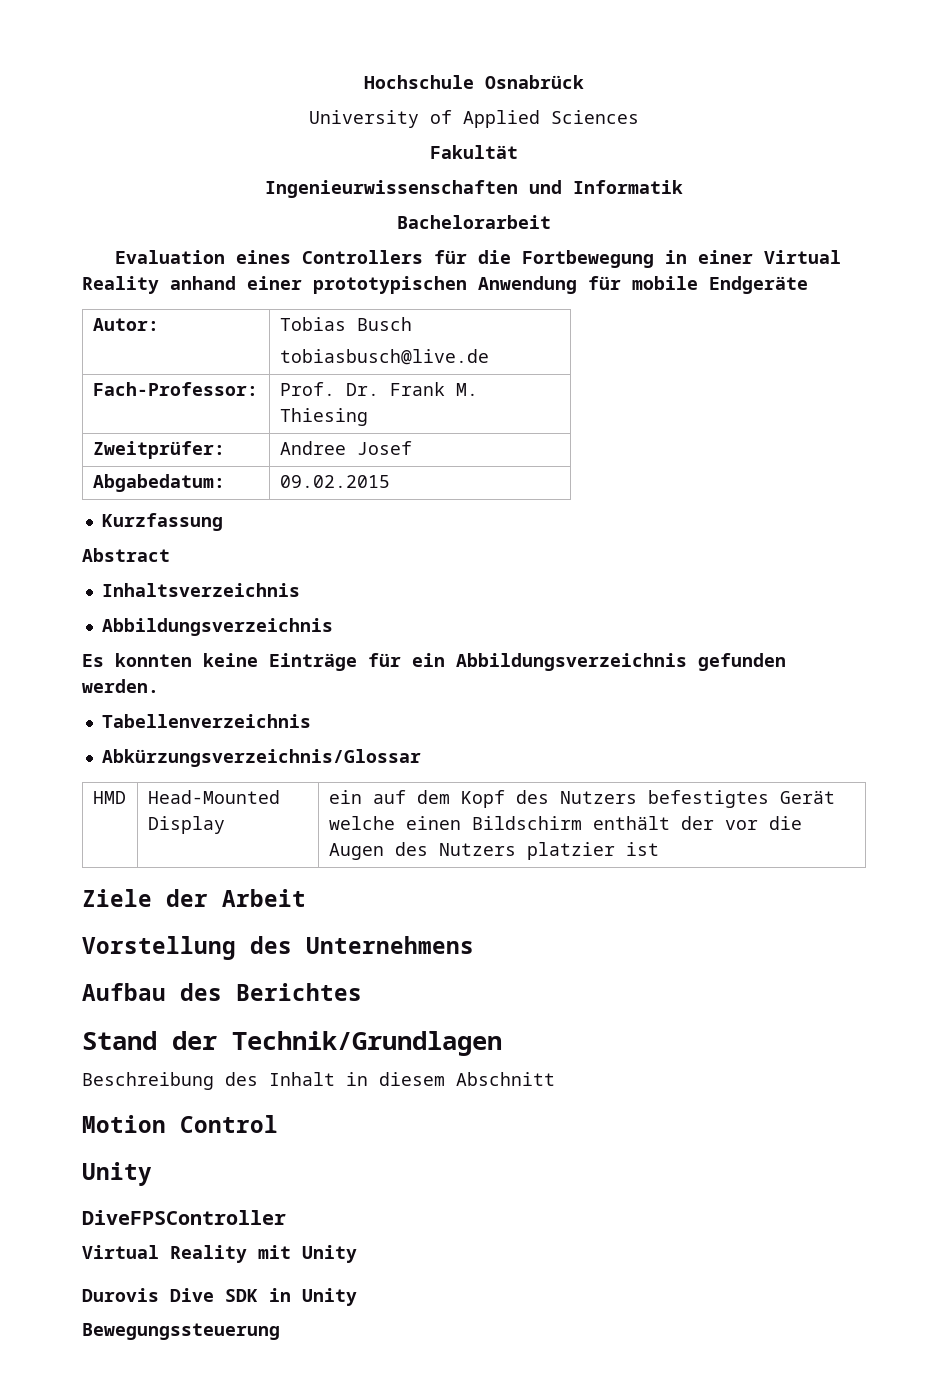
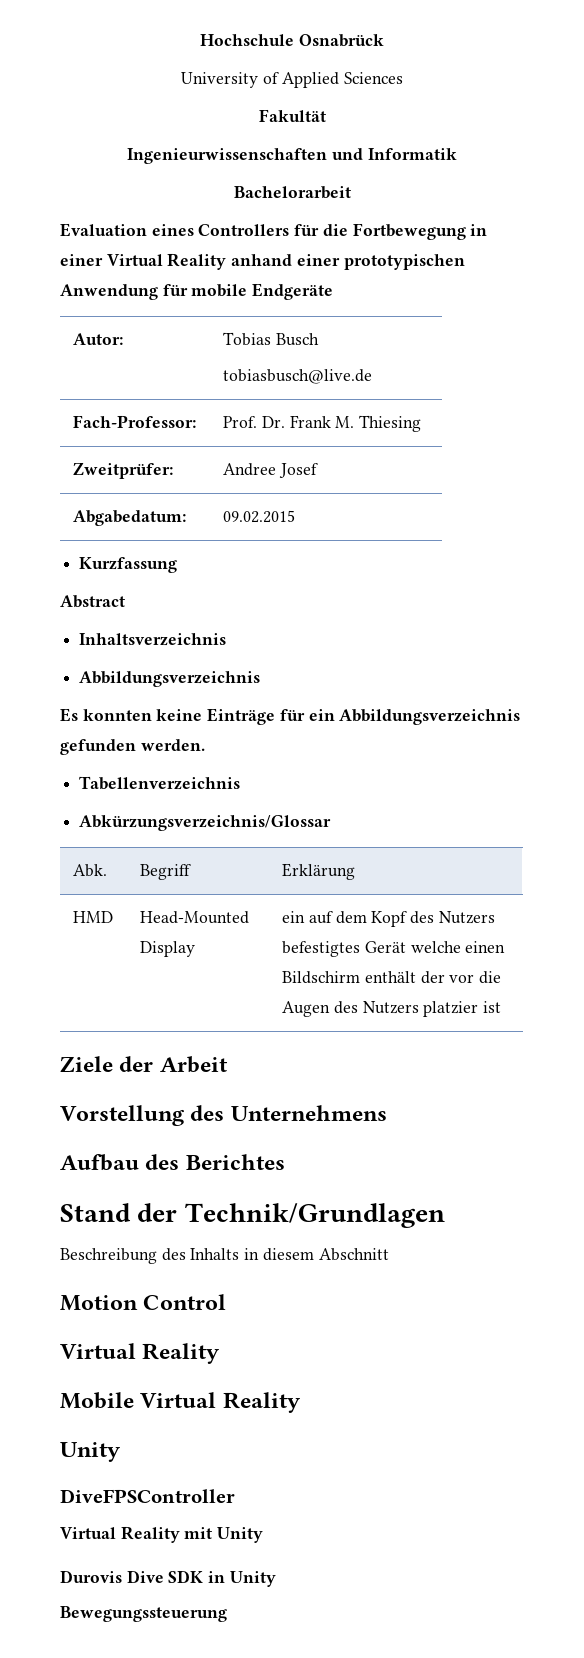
+ Abk. | Begriff | Erklärung
- Beschreibung des Inhalt in diesem Abschnitt
+ Beschreibung des Inhalts in diesem Abschnitt
  Motion Control
+ Virtual Reality
+ Mobile Virtual Reality

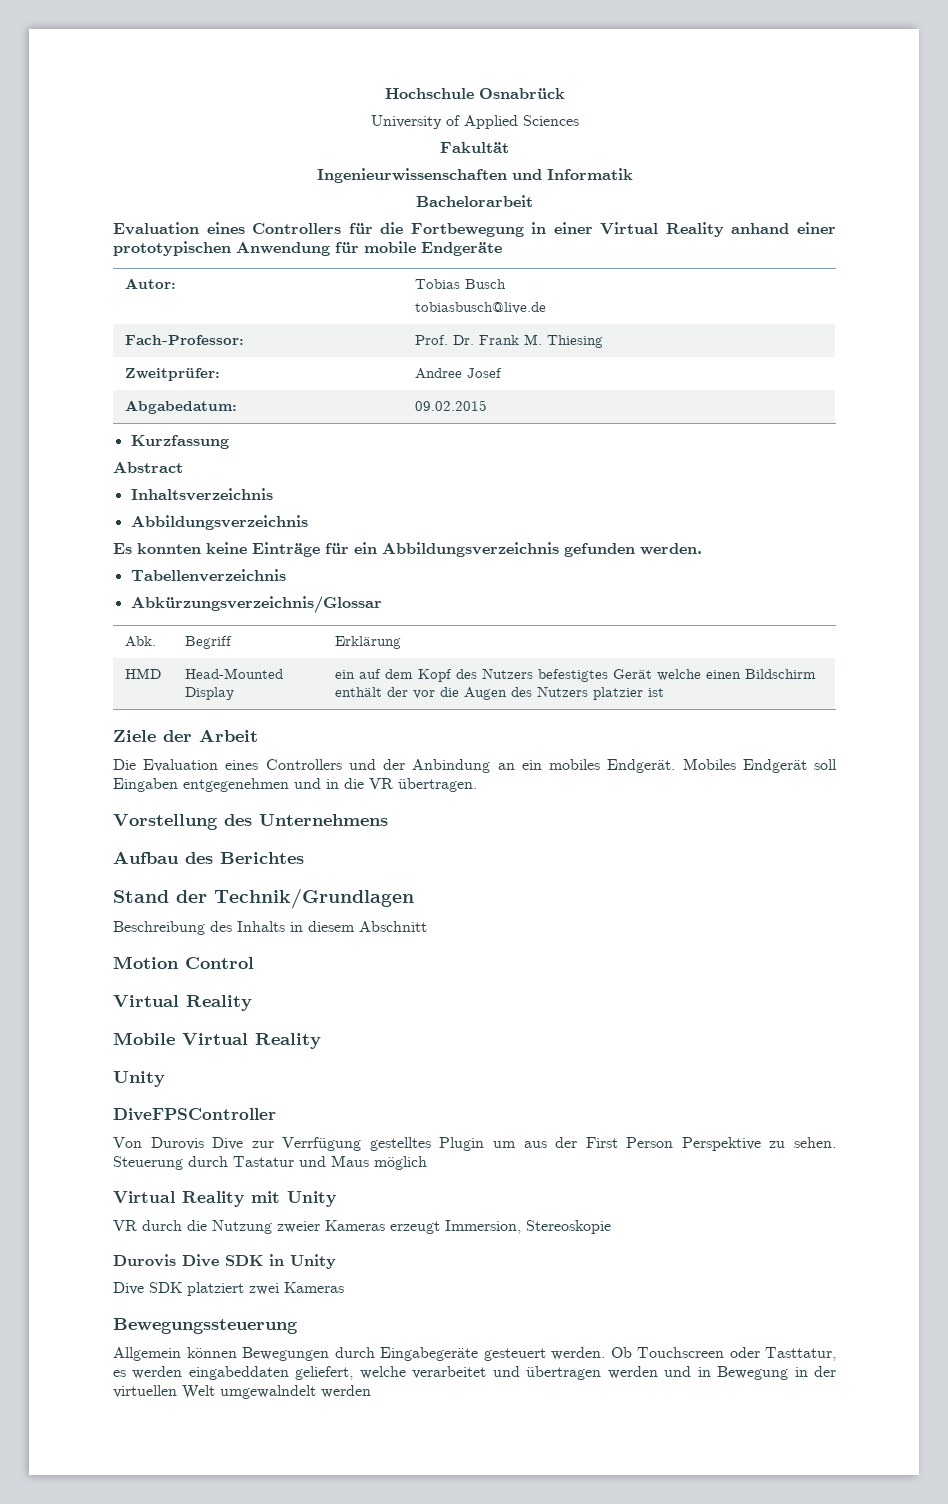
+ Die Evaluation eines Controllers und der Anbindung an ein mobiles Endgerät. Mobiles Endgerät soll Eingaben entgegenehmen und in die VR übertragen.
+ Von Durovis Dive zur Verrfügung gestelltes Plugin um aus der First Person Perspektive zu sehen. Steuerung durch Tastatur und Maus möglich
  Virtual Reality mit Unity
+ VR durch die Nutzung zweier Kameras erzeugt Immersion, Stereoskopie
+ Dive SDK platziert zwei Kameras
  Bewegungssteuerung
+ Allgemein können Bewegungen durch Eingabegeräte gesteuert werden. Ob Touchscreen oder Tasttatur, es werden eingabeddaten geliefert, welche verarbeitet und übertragen werden und in Bewegung in der virtuellen Welt umgewalndelt werden

